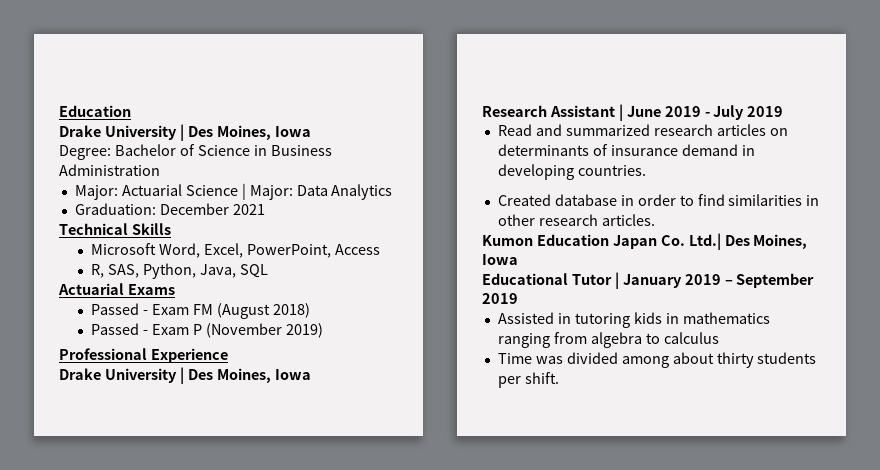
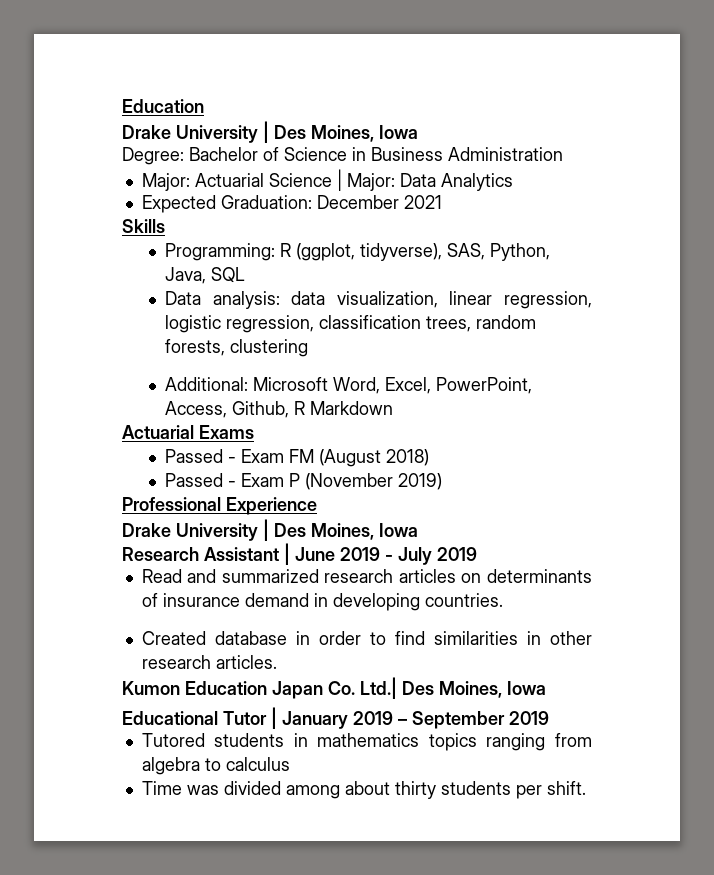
- Graduation: December 2021
+ Expected Graduation: December 2021
- Technical Skills
+ Skills
- Microsoft Word, Excel, PowerPoint, Access
- R, SAS, Python, Java, SQL
+ Programming: R (ggplot, tidyverse), SAS, Python, Java, SQL
+ Data analysis: data visualization, linear regression, logistic regression, classification trees, random forests, clustering
+ Additional: Microsoft Word, Excel, PowerPoint, Access, Github, R Markdown
- Assisted in tutoring kids in mathematics ranging from algebra to calculus
+ Tutored students in mathematics topics ranging from algebra to calculus

